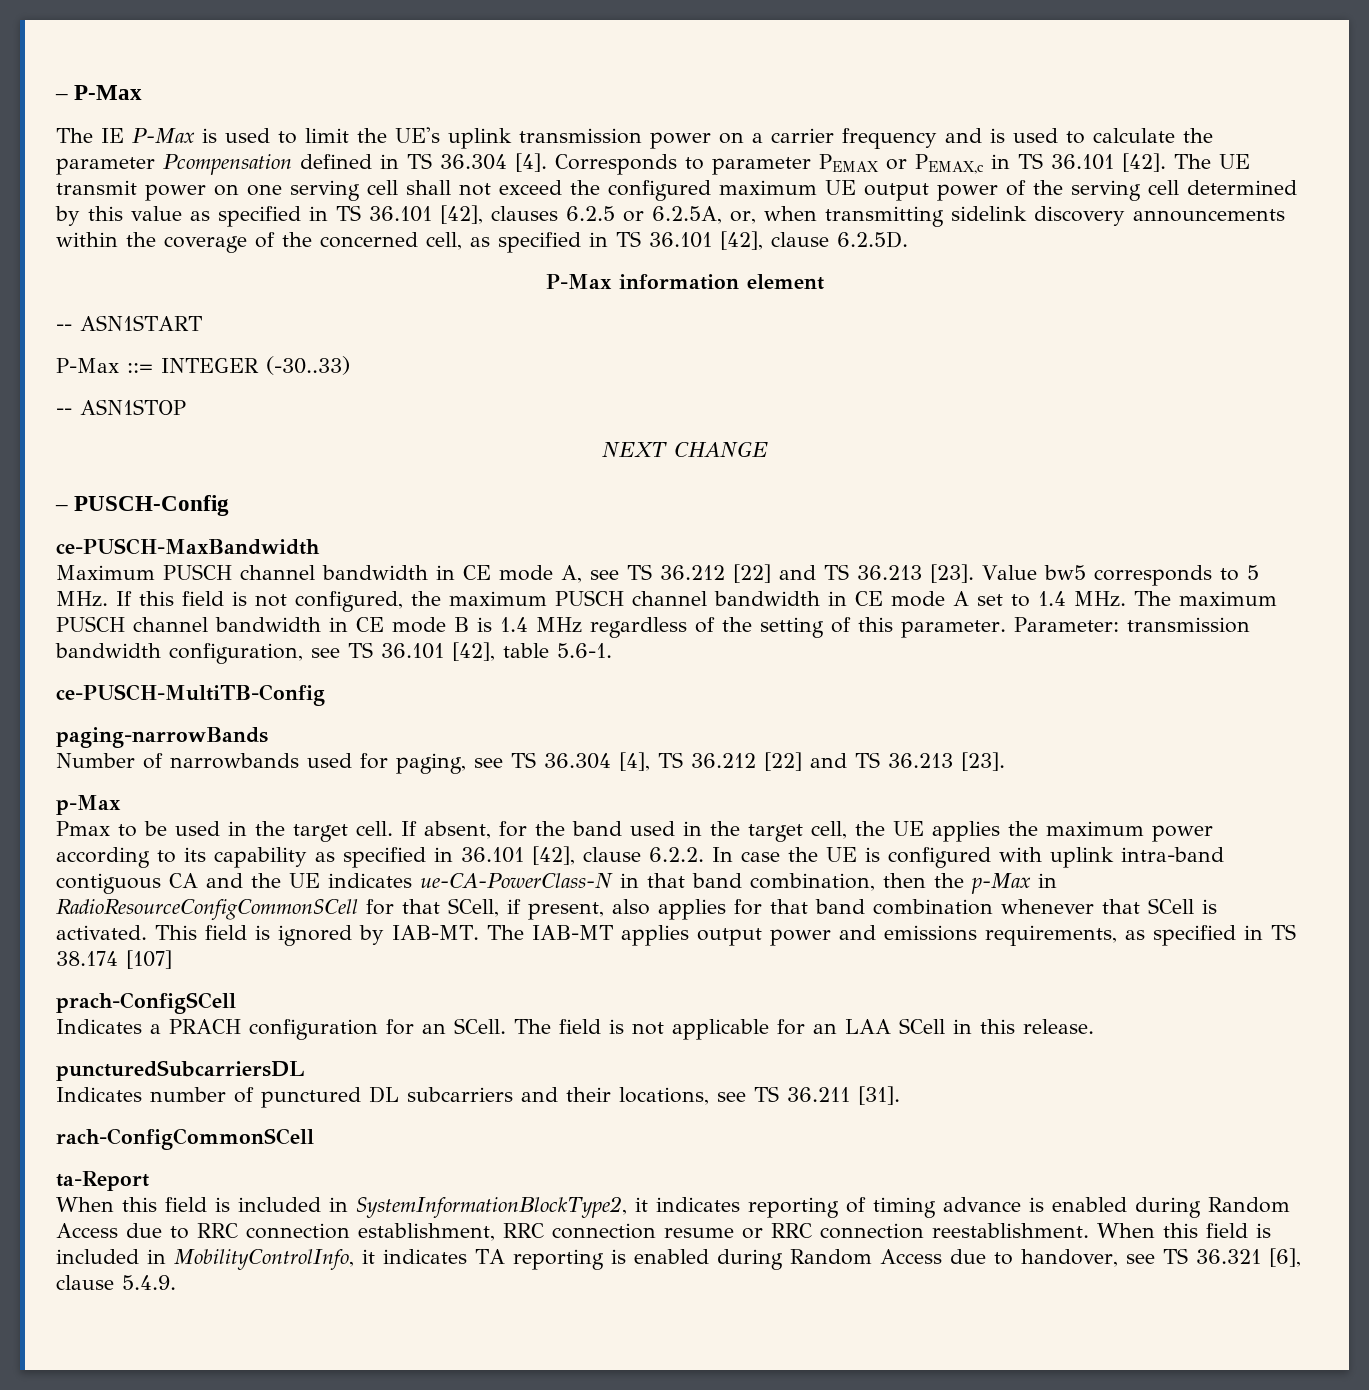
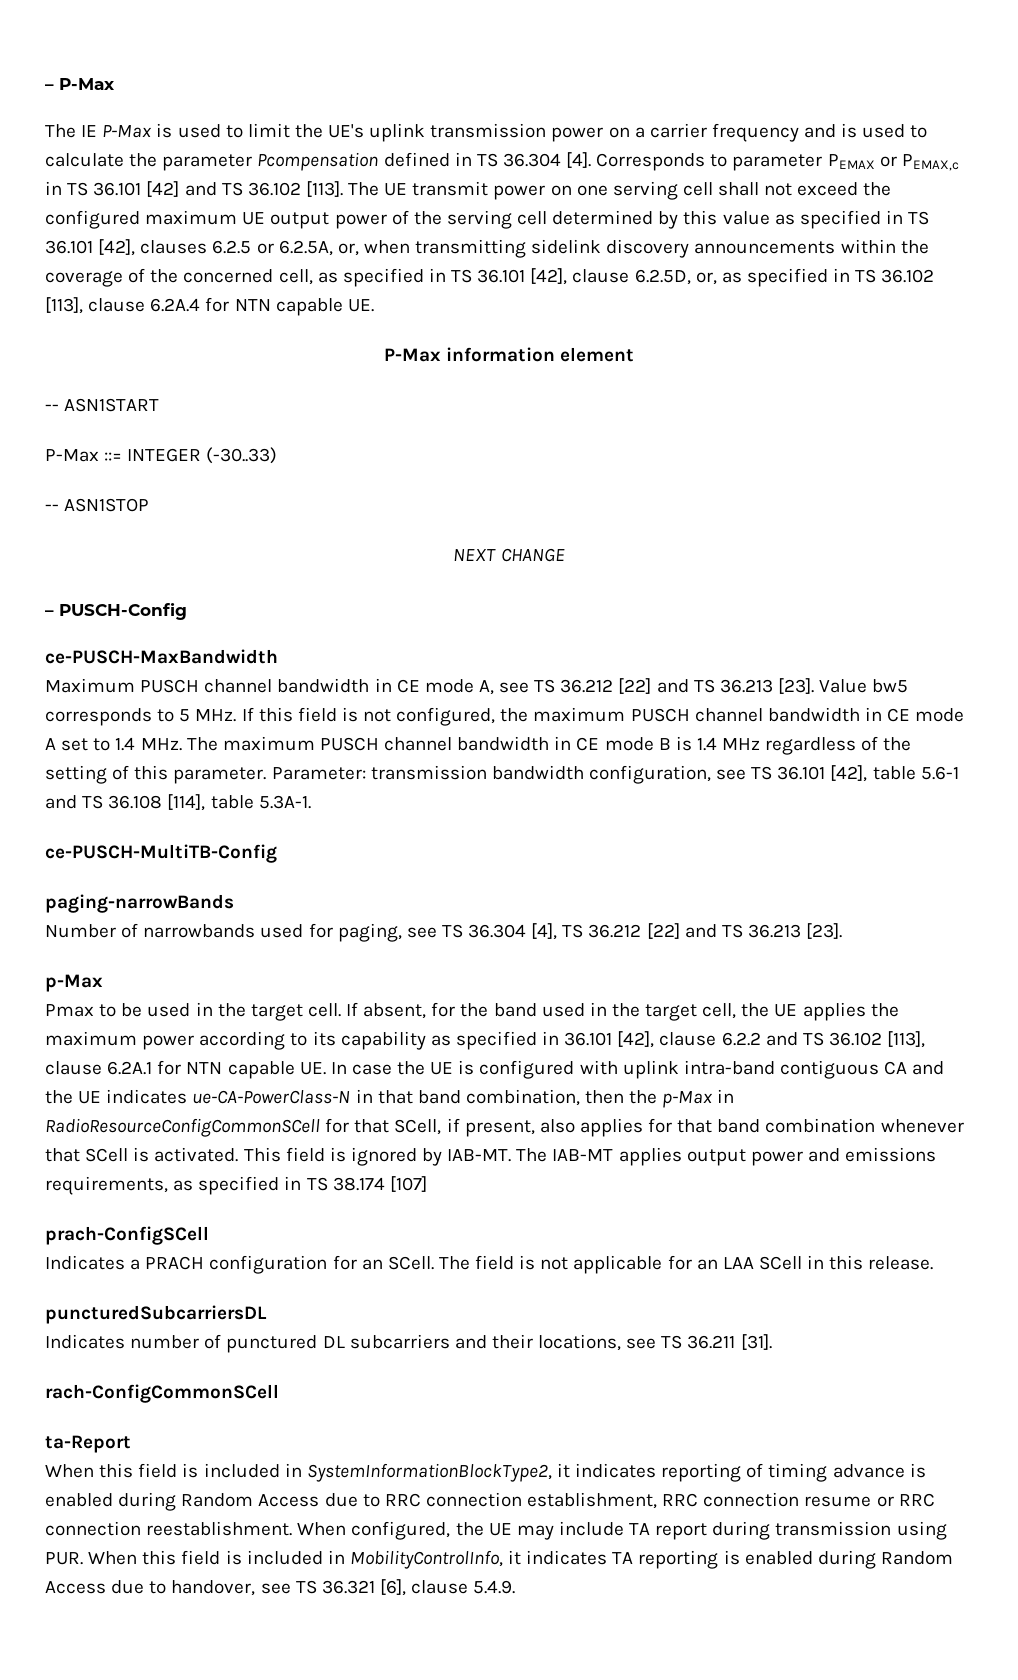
- Corresponds to parameter PEMAX or PEMAX,c in TS 36.101 [42].
+ Corresponds to parameter PEMAX or PEMAX,c in TS 36.101 [42] and TS 36.102 [113].
- The UE transmit power on one serving cell shall not exceed the configured maximum UE output power of the serving cell determined by this value as specified in TS 36.101 [42], clauses 6.2.5 or 6.2.5A, or, when transmitting sidelink discovery announcements within the coverage of the concerned cell, as specified in TS 36.101 [42], clause 6.2.5D.
+ The UE transmit power on one serving cell shall not exceed the configured maximum UE output power of the serving cell determined by this value as specified in TS 36.101 [42], clauses 6.2.5 or 6.2.5A, or, when transmitting sidelink discovery announcements within the coverage of the concerned cell, as specified in TS 36.101 [42], clause 6.2.5D, or, as specified in TS 36.102 [113], clause 6.2A.4 for NTN capable UE.
- Parameter: transmission bandwidth configuration, see TS 36.101 [42], table 5.6-1.
+ Parameter: transmission bandwidth configuration, see TS 36.101 [42], table 5.6-1 and TS 36.108 [114], table 5.3A-1.
- If absent, for the band used in the target cell, the UE applies the maximum power according to its capability as specified in 36.101 [42], clause 6.2.2. In case the UE is configured with uplink intra-band contiguous CA and the UE indicates ue-CA-PowerClass-N in that band combination, then the p-Max in RadioResourceConfigCommonSCell for that SCell, if present, also applies for that band combination whenever that SCell is activated.
+ If absent, for the band used in the target cell, the UE applies the maximum power according to its capability as specified in 36.101 [42], clause 6.2.2 and TS 36.102 [113], clause 6.2A.1 for NTN capable UE. In case the UE is configured with uplink intra-band contiguous CA and the UE indicates ue-CA-PowerClass-N in that band combination, then the p-Max in RadioResourceConfigCommonSCell for that SCell, if present, also applies for that band combination whenever that SCell is activated.
- When this field is included in MobilityControlInfo, it indicates TA reporting is enabled during Random Access due to handover, see TS 36.321 [6], clause 5.4.9.
+ When configured, the UE may include TA report during transmission using PUR. When this field is included in MobilityControlInfo, it indicates TA reporting is enabled during Random Access due to handover, see TS 36.321 [6], clause 5.4.9.

